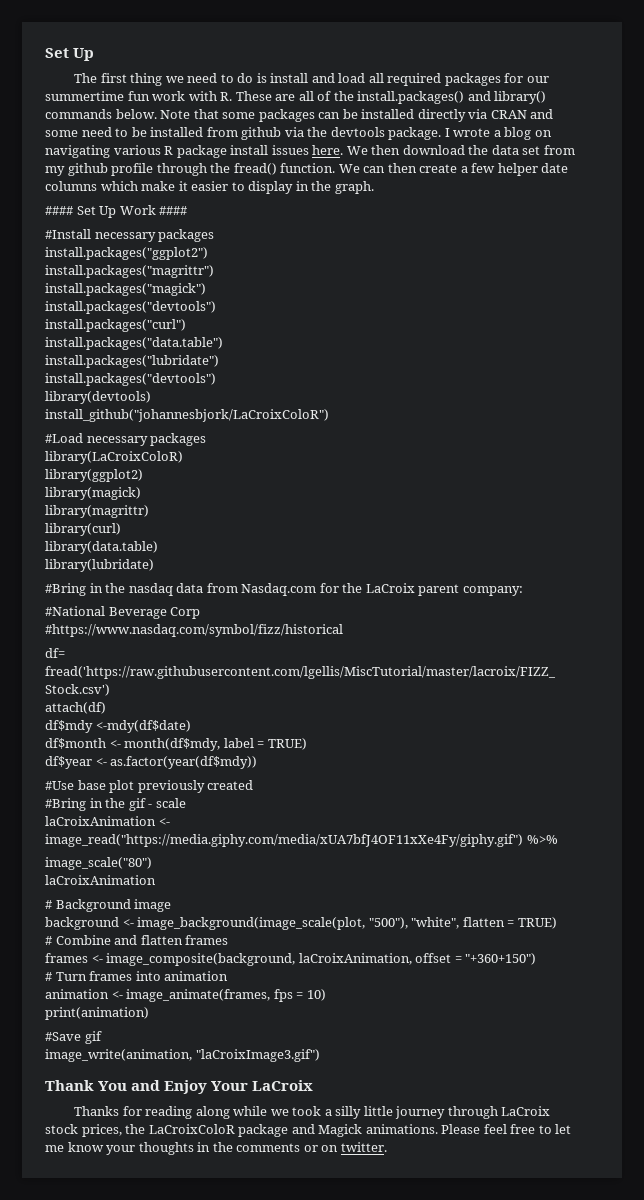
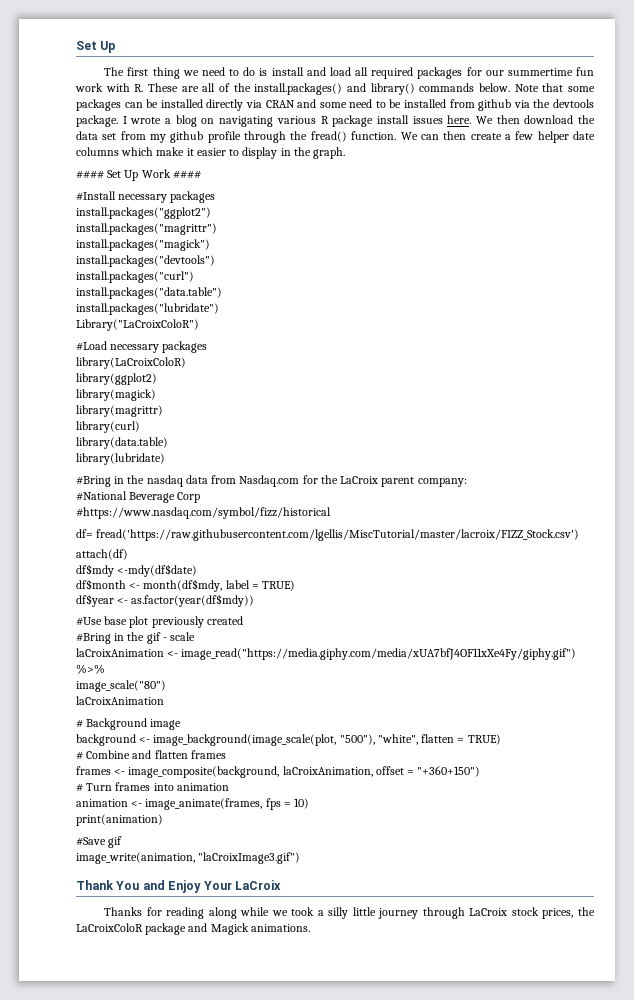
  install.packages("lubridate")
- install.packages("devtools")
- library(devtools)
- install_github("johannesbjork/LaCroixColoR")
+ Library("LaCroixColoR")
- Please feel free to let me know your thoughts in the comments or on twitter.

